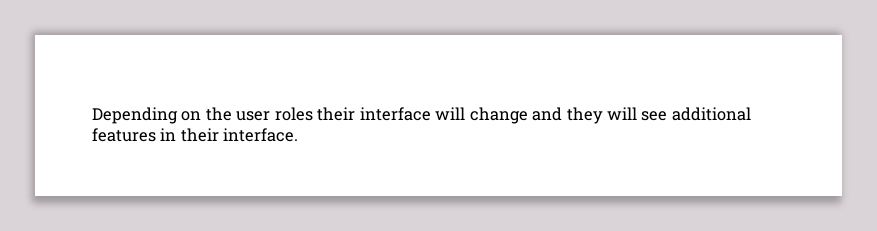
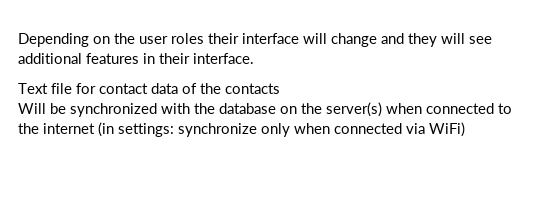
+ Text file for contact data of the contacts
+ Will be synchronized with the database on the server(s) when connected to the internet (in settings: synchronize only when connected via WiFi)

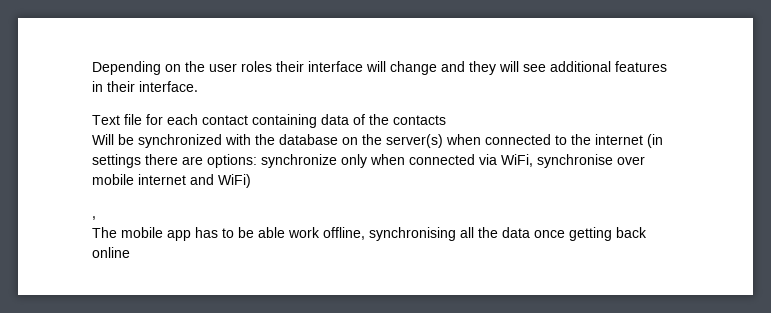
- Text file for contact data of the contacts
+ Text file for each contact containing data of the contacts
- Will be synchronized with the database on the server(s) when connected to the internet (in settings: synchronize only when connected via WiFi)
+ Will be synchronized with the database on the server(s) when connected to the internet (in settings there are options: synchronize only when connected via WiFi, synchronise over mobile internet and WiFi)
+ ,
+ The mobile app has to be able work offline, synchronising all the data once getting back online

